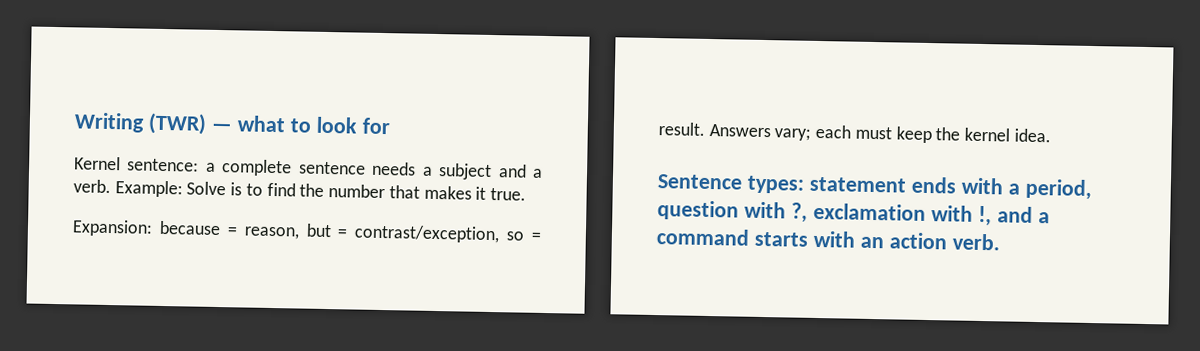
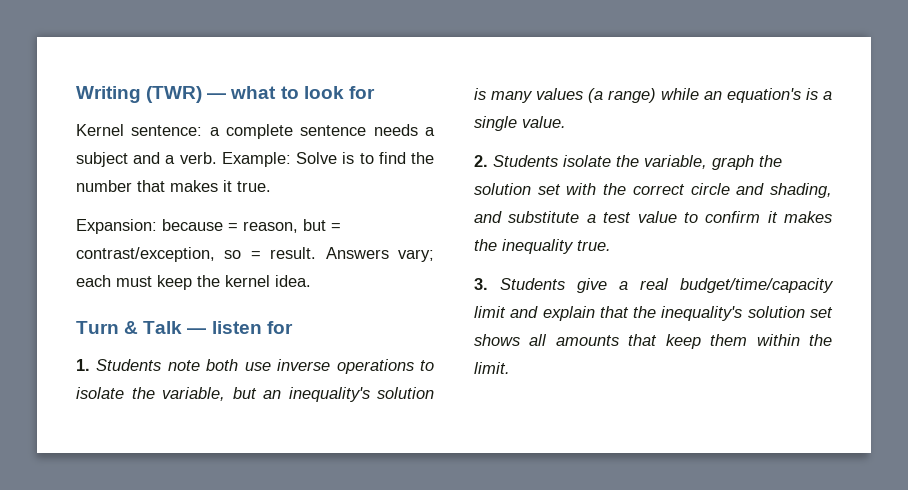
- Sentence types: statement ends with a period, question with ?, exclamation with !, and a command starts with an action verb.
+ Turn & Talk — listen for
+ 1. Students note both use inverse operations to isolate the variable, but an inequality's solution is many values (a range) while an equation's is a single value.
+ 2. Students isolate the variable, graph the solution set with the correct circle and shading, and substitute a test value to confirm it makes the inequality true.
+ 3. Students give a real budget/time/capacity limit and explain that the inequality's solution set shows all amounts that keep them within the limit.

